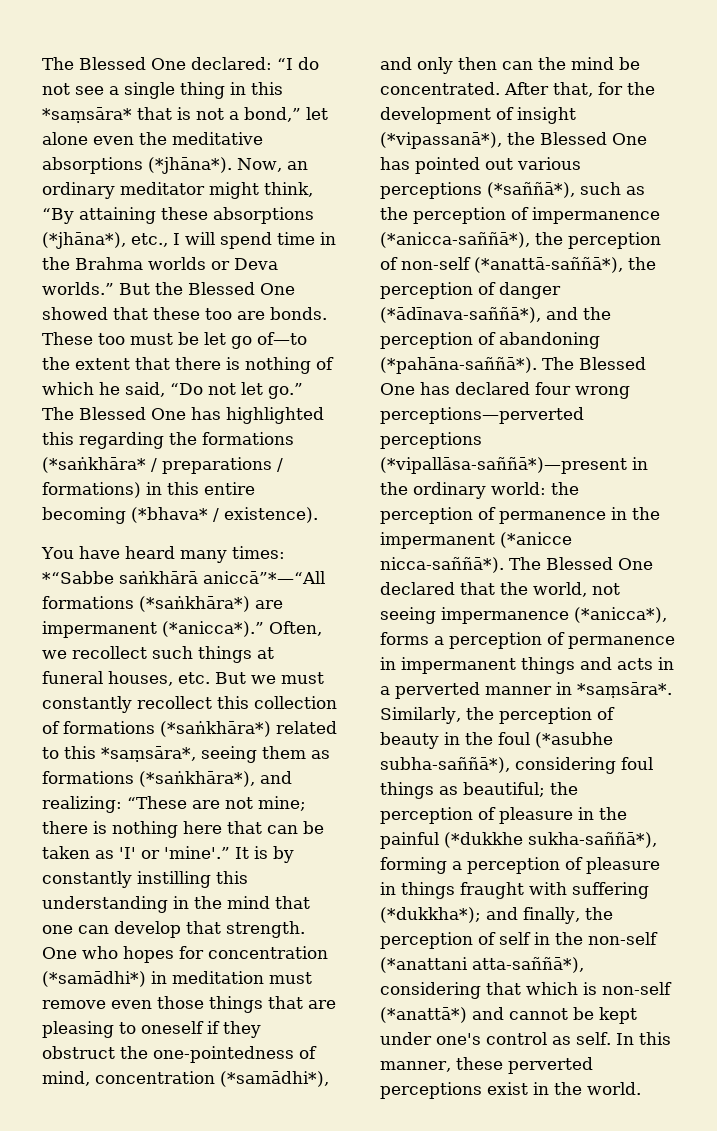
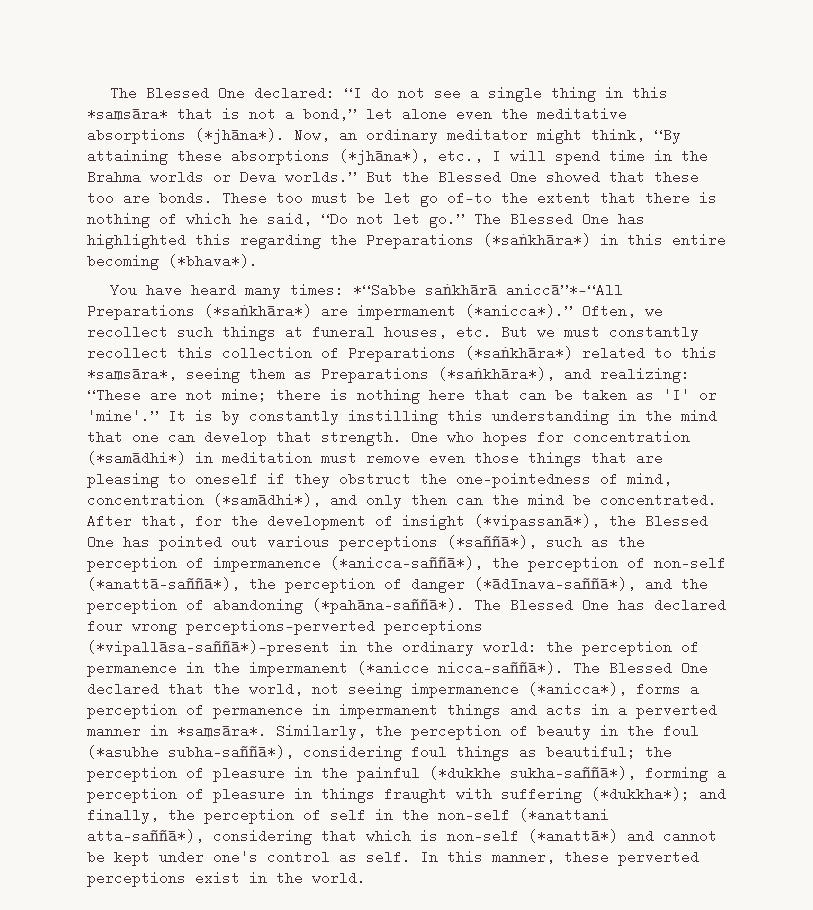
- The Blessed One has highlighted this regarding the formations (*saṅkhāra* / preparations / formations) in this entire becoming (*bhava* / existence).
+ The Blessed One has highlighted this regarding the Preparations (*saṅkhāra*) in this entire becoming (*bhava*).
- You have heard many times: *“Sabbe saṅkhārā aniccā”*—“All formations (*saṅkhāra*) are impermanent (*anicca*).”
+ You have heard many times: *“Sabbe saṅkhārā aniccā”*—“All Preparations (*saṅkhāra*) are impermanent (*anicca*).”
- Often, we recollect such things at funeral houses, etc. But we must constantly recollect this collection of formations (*saṅkhāra*) related to this *saṃsāra*, seeing them as formations (*saṅkhāra*), and realizing: “These are not mine; there is nothing here that can be taken as 'I' or 'mine'.”
+ Often, we recollect such things at funeral houses, etc. But we must constantly recollect this collection of Preparations (*saṅkhāra*) related to this *saṃsāra*, seeing them as Preparations (*saṅkhāra*), and realizing: “These are not mine; there is nothing here that can be taken as 'I' or 'mine'.”

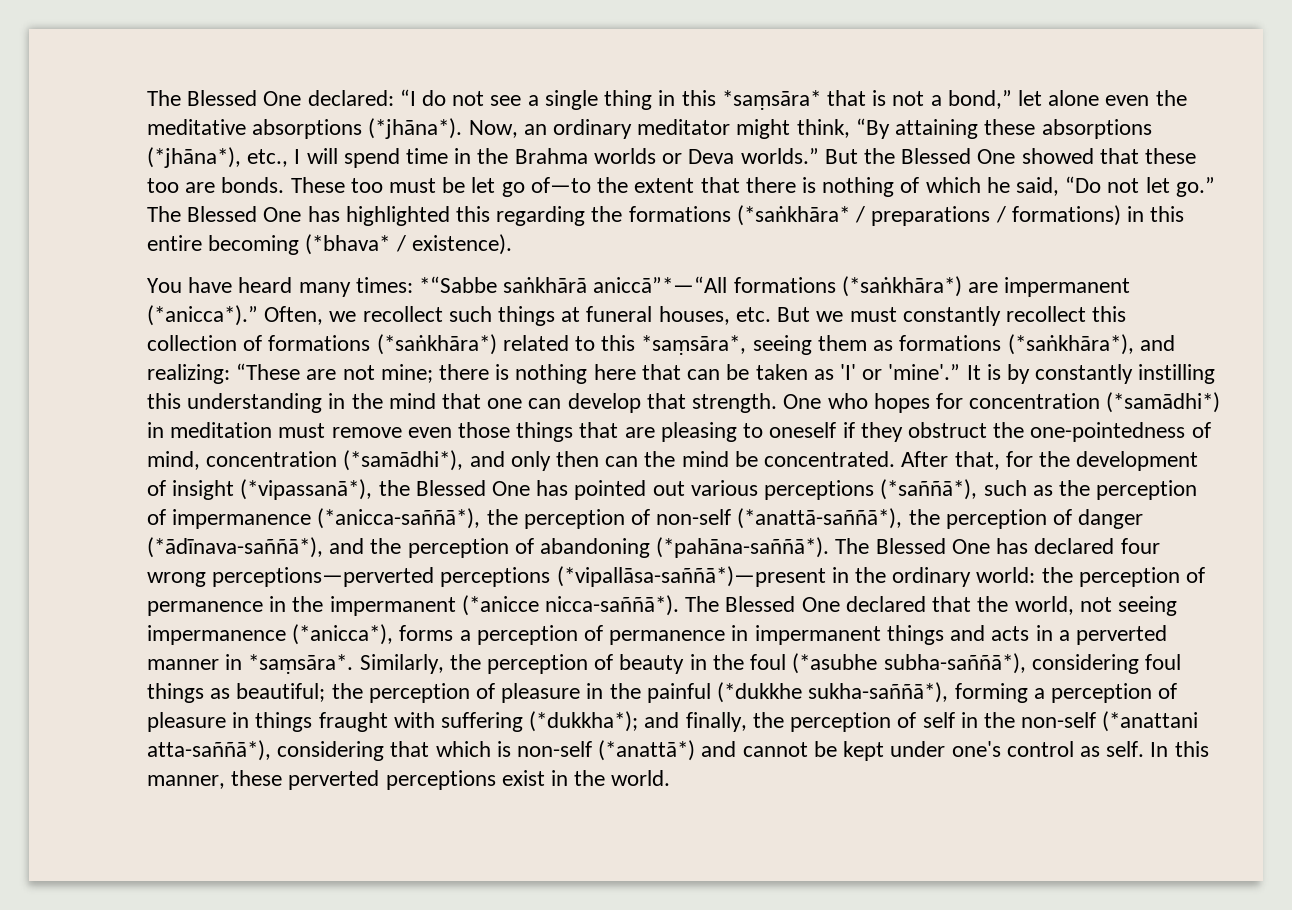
- The Blessed One has highlighted this regarding the Preparations (*saṅkhāra*) in this entire becoming (*bhava*).
+ The Blessed One has highlighted this regarding the formations (*saṅkhāra* / preparations / formations) in this entire becoming (*bhava* / existence).
- You have heard many times: *“Sabbe saṅkhārā aniccā”*—“All Preparations (*saṅkhāra*) are impermanent (*anicca*).”
+ You have heard many times: *“Sabbe saṅkhārā aniccā”*—“All formations (*saṅkhāra*) are impermanent (*anicca*).”
- Often, we recollect such things at funeral houses, etc. But we must constantly recollect this collection of Preparations (*saṅkhāra*) related to this *saṃsāra*, seeing them as Preparations (*saṅkhāra*), and realizing: “These are not mine; there is nothing here that can be taken as 'I' or 'mine'.”
+ Often, we recollect such things at funeral houses, etc. But we must constantly recollect this collection of formations (*saṅkhāra*) related to this *saṃsāra*, seeing them as formations (*saṅkhāra*), and realizing: “These are not mine; there is nothing here that can be taken as 'I' or 'mine'.”

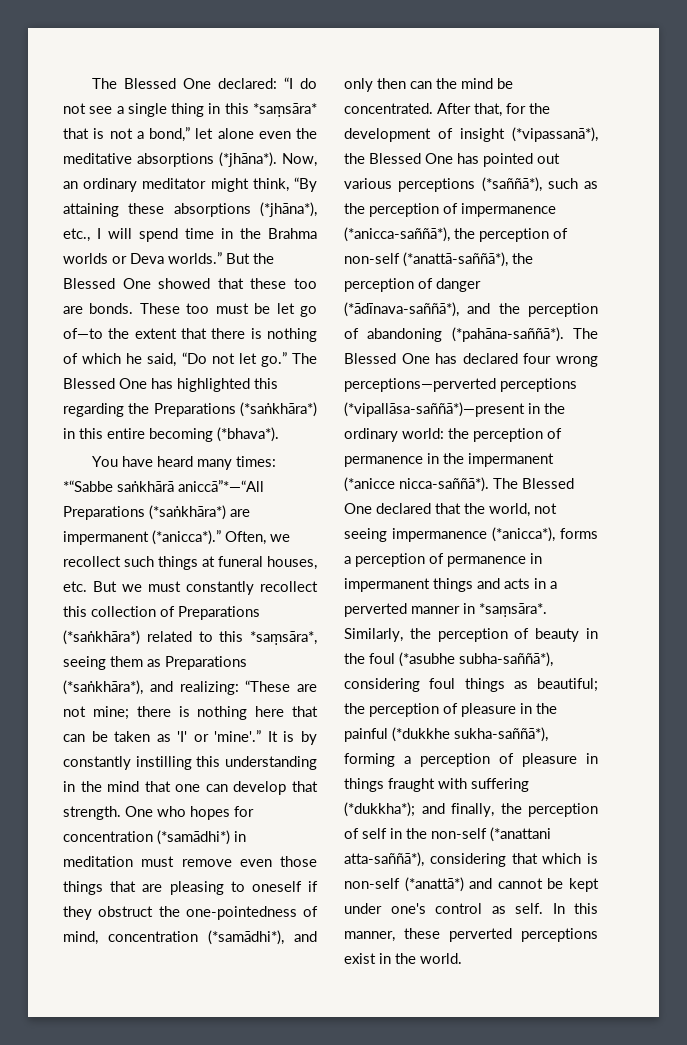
- The Blessed One has highlighted this regarding the formations (*saṅkhāra* / preparations / formations) in this entire becoming (*bhava* / existence).
+ The Blessed One has highlighted this regarding the Preparations (*saṅkhāra*) in this entire becoming (*bhava*).
- You have heard many times: *“Sabbe saṅkhārā aniccā”*—“All formations (*saṅkhāra*) are impermanent (*anicca*).”
+ You have heard many times: *“Sabbe saṅkhārā aniccā”*—“All Preparations (*saṅkhāra*) are impermanent (*anicca*).”
- Often, we recollect such things at funeral houses, etc. But we must constantly recollect this collection of formations (*saṅkhāra*) related to this *saṃsāra*, seeing them as formations (*saṅkhāra*), and realizing: “These are not mine; there is nothing here that can be taken as 'I' or 'mine'.”
+ Often, we recollect such things at funeral houses, etc. But we must constantly recollect this collection of Preparations (*saṅkhāra*) related to this *saṃsāra*, seeing them as Preparations (*saṅkhāra*), and realizing: “These are not mine; there is nothing here that can be taken as 'I' or 'mine'.”

